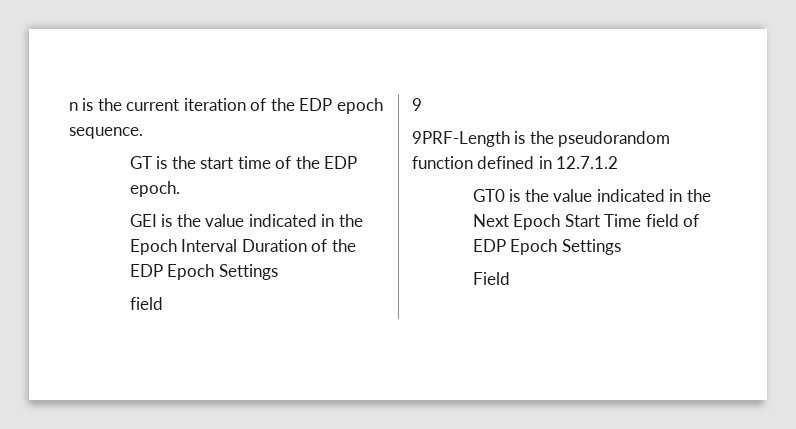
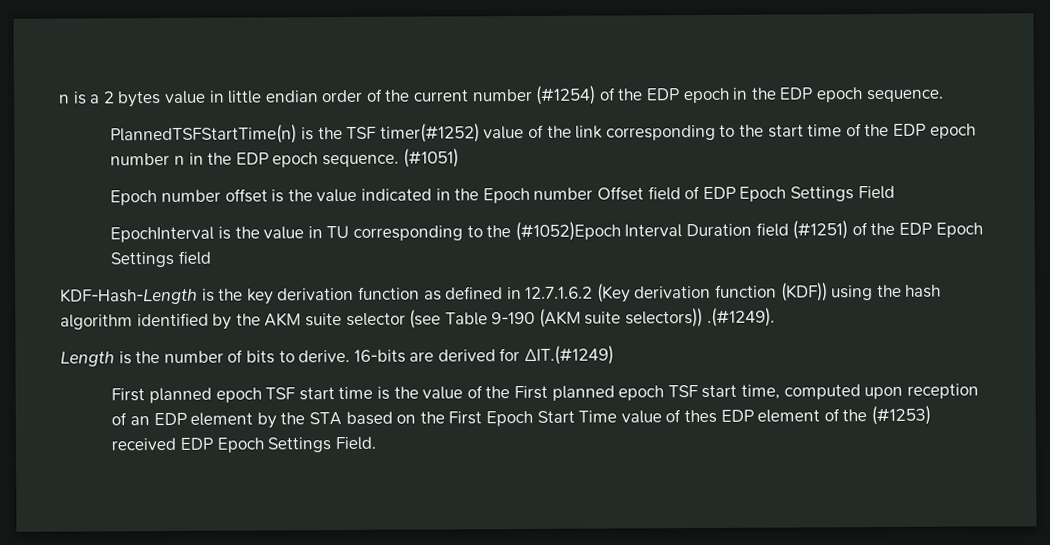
- n is the current iteration of the EDP epoch sequence.
+ n is a 2 bytes value in little endian order of the current number (#1254) of the EDP epoch in the EDP epoch sequence.
- GT is the start time of the EDP epoch.
- GEI is the value indicated in the Epoch Interval Duration of the EDP Epoch Settings
- field
+ PlannedTSFStartTime(n) is the TSF timer(#1252) value of the link corresponding to the start time of the EDP epoch number n in the EDP epoch sequence. (#1051)
+ Epoch number offset is the value indicated in the Epoch number Offset field of EDP Epoch Settings Field
+ EpochInterval is the value in TU corresponding to the (#1052)Epoch Interval Duration field (#1251) of the EDP Epoch Settings field
- 9
- 9PRF-Length is the pseudorandom function defined in 12.7.1.2
- GT0 is the value indicated in the Next Epoch Start Time field of EDP Epoch Settings
- Field
+ KDF-Hash-Length is the key derivation function as defined in 12.7.1.6.2 (Key derivation function (KDF)) using the hash algorithm identified by the AKM suite selector (see Table 9-190 (AKM suite selectors)) .(#1249).
+ Length is the number of bits to derive. 16-bits are derived for ΔIT.(#1249)
+ First planned epoch TSF start time is the value of the First planned epoch TSF start time, computed upon reception of an EDP element by the STA based on the First Epoch Start Time value of thes EDP element of the (#1253) received EDP Epoch Settings Field.

